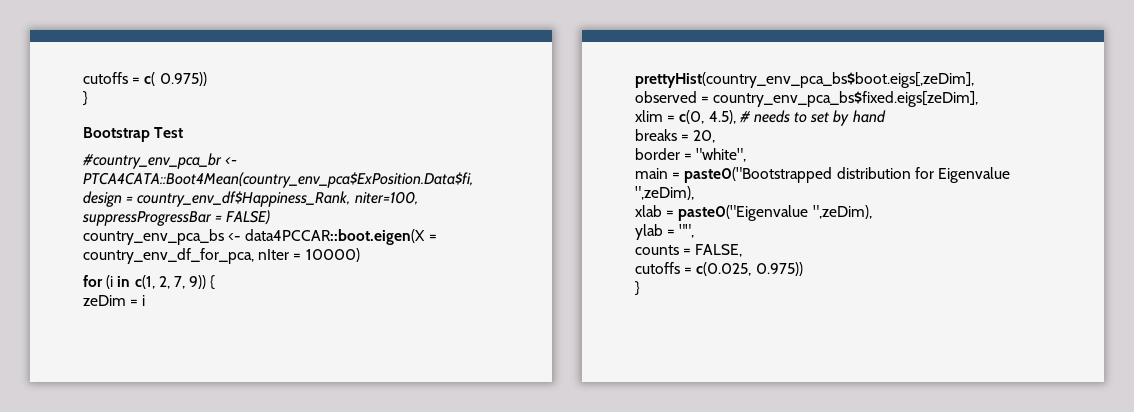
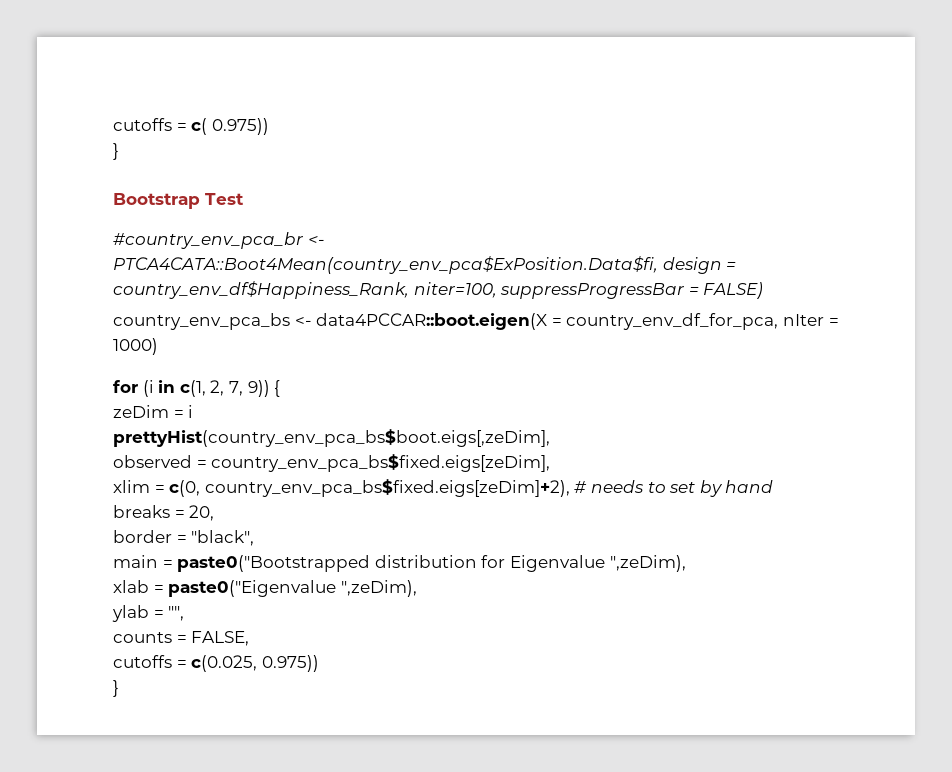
- country_env_pca_bs <- data4PCCAR::boot.eigen(X = country_env_df_for_pca, nIter = 10000)
+ country_env_pca_bs <- data4PCCAR::boot.eigen(X = country_env_df_for_pca, nIter = 1000)
- xlim = c(0, 4.5), # needs to set by hand
+ xlim = c(0, country_env_pca_bs$fixed.eigs[zeDim]+2), # needs to set by hand
- border = "white",
+ border = "black",

